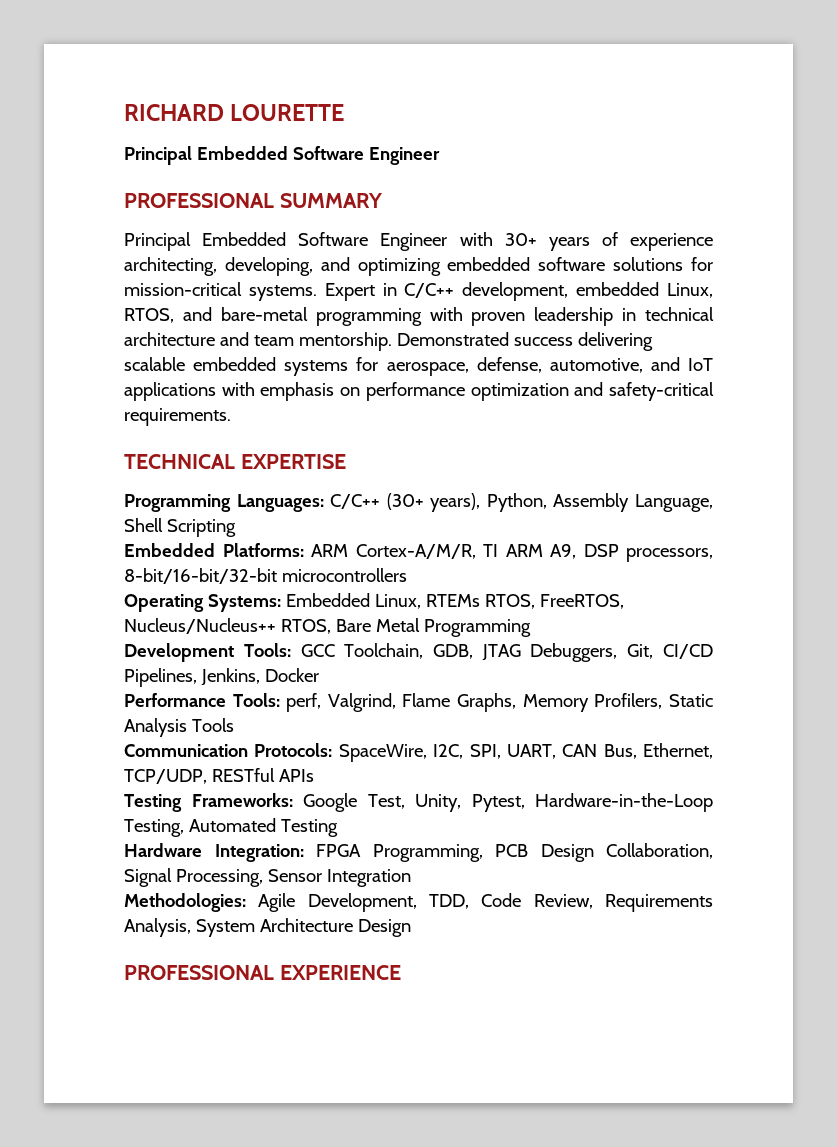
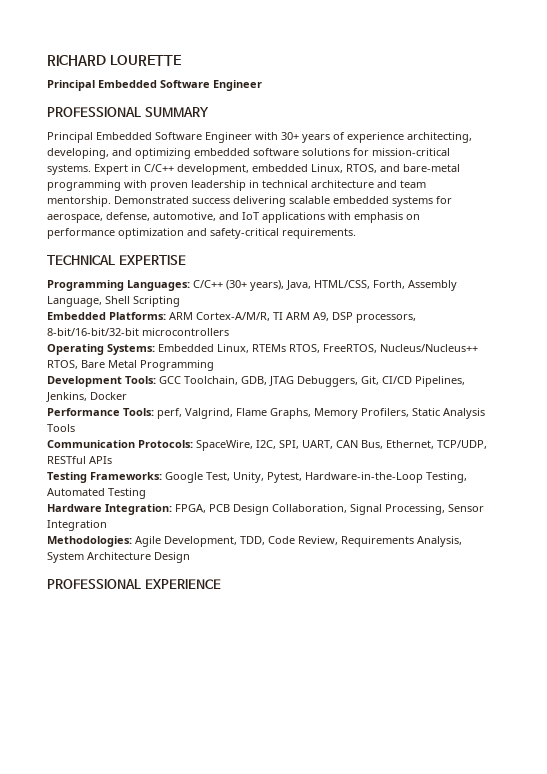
- Programming Languages: C/C++ (30+ years), Python, Assembly Language, Shell Scripting
+ Programming Languages: C/C++ (30+ years), Java, HTML/CSS, Forth, Assembly Language, Shell Scripting
- Hardware Integration: FPGA Programming, PCB Design Collaboration, Signal Processing, Sensor Integration
+ Hardware Integration: FPGA, PCB Design Collaboration, Signal Processing, Sensor Integration

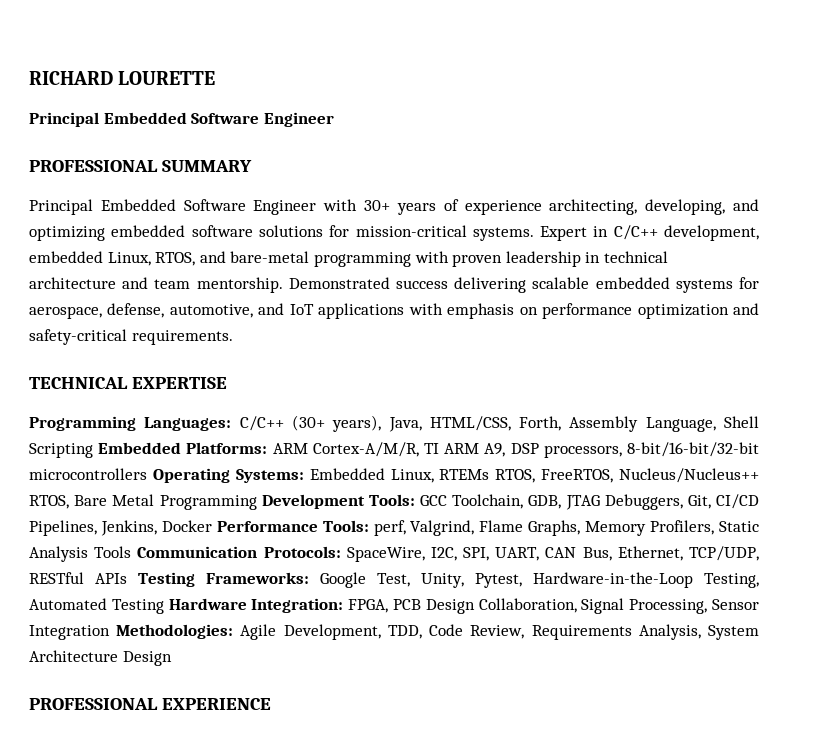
- C/C++ (30+ years), Java, HTML/CSS, Forth, Assembly Language, Shell Scripting
- Embedded Platforms:
+ C/C++ (30+ years), Java, HTML/CSS, Forth, Assembly Language, Shell Scripting Embedded Platforms:
- ARM Cortex-A/M/R, TI ARM A9, DSP processors, 8-bit/16-bit/32-bit microcontrollers
- Operating Systems:
+ ARM Cortex-A/M/R, TI ARM A9, DSP processors, 8-bit/16-bit/32-bit microcontrollers Operating Systems:
- Embedded Linux, RTEMs RTOS, FreeRTOS, Nucleus/Nucleus++ RTOS, Bare Metal Programming
- Development Tools:
+ Embedded Linux, RTEMs RTOS, FreeRTOS, Nucleus/Nucleus++ RTOS, Bare Metal Programming Development Tools:
- GCC Toolchain, GDB, JTAG Debuggers, Git, CI/CD Pipelines, Jenkins, Docker
- Performance Tools:
+ GCC Toolchain, GDB, JTAG Debuggers, Git, CI/CD Pipelines, Jenkins, Docker Performance Tools:
- perf, Valgrind, Flame Graphs, Memory Profilers, Static Analysis Tools
- Communication Protocols:
+ perf, Valgrind, Flame Graphs, Memory Profilers, Static Analysis Tools Communication Protocols:
- SpaceWire, I2C, SPI, UART, CAN Bus, Ethernet, TCP/UDP, RESTful APIs
- Testing Frameworks:
+ SpaceWire, I2C, SPI, UART, CAN Bus, Ethernet, TCP/UDP, RESTful APIs Testing Frameworks:
- Google Test, Unity, Pytest, Hardware-in-the-Loop Testing, Automated Testing
- Hardware Integration:
+ Google Test, Unity, Pytest, Hardware-in-the-Loop Testing, Automated Testing Hardware Integration:
- FPGA, PCB Design Collaboration, Signal Processing, Sensor Integration
- Methodologies:
+ FPGA, PCB Design Collaboration, Signal Processing, Sensor Integration Methodologies:

